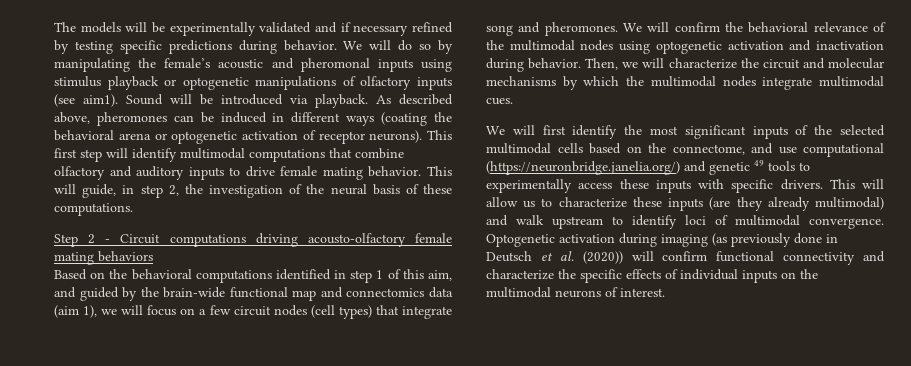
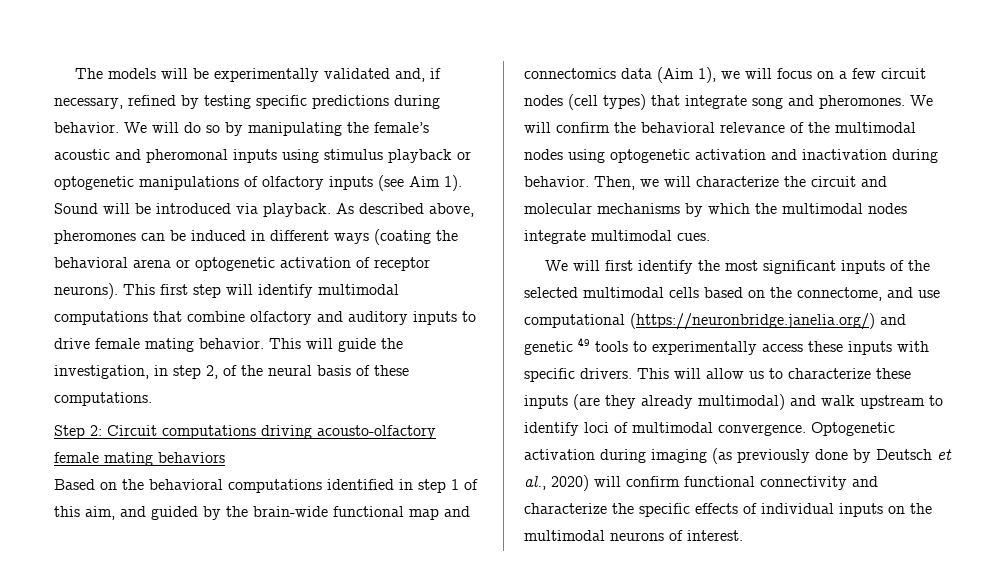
- The models will be experimentally validated and if necessary refined by testing specific predictions during behavior.
+ The models will be experimentally validated and, if necessary, refined by testing specific predictions during behavior.
- We will do so by manipulating the female’s acoustic and pheromonal inputs using stimulus playback or optogenetic manipulations of olfactory inputs (see aim1).
+ We will do so by manipulating the female’s acoustic and pheromonal inputs using stimulus playback or optogenetic manipulations of olfactory inputs (see Aim 1).
- This will guide, in step 2, the investigation of the neural basis of these computations.
+ This will guide the investigation, in step 2, of the neural basis of these computations.
- Step 2 - Circuit computations driving acousto-olfactory female mating behaviors
+ Step 2: Circuit computations driving acousto-olfactory female mating behaviors
- Based on the behavioral computations identified in step 1 of this aim, and guided by the brain-wide functional map and connectomics data (aim 1), we will focus on a few circuit nodes (cell types) that integrate song and pheromones.
+ Based on the behavioral computations identified in step 1 of this aim, and guided by the brain-wide functional map and connectomics data (Aim 1), we will focus on a few circuit nodes (cell types) that integrate song and pheromones.
- Optogenetic activation during imaging (as previously done in Deutsch et al. (2020)) will confirm functional connectivity and characterize the specific effects of individual inputs on the multimodal neurons of interest.
+ Optogenetic activation during imaging (as previously done by Deutsch et al., 2020) will confirm functional connectivity and characterize the specific effects of individual inputs on the multimodal neurons of interest.

